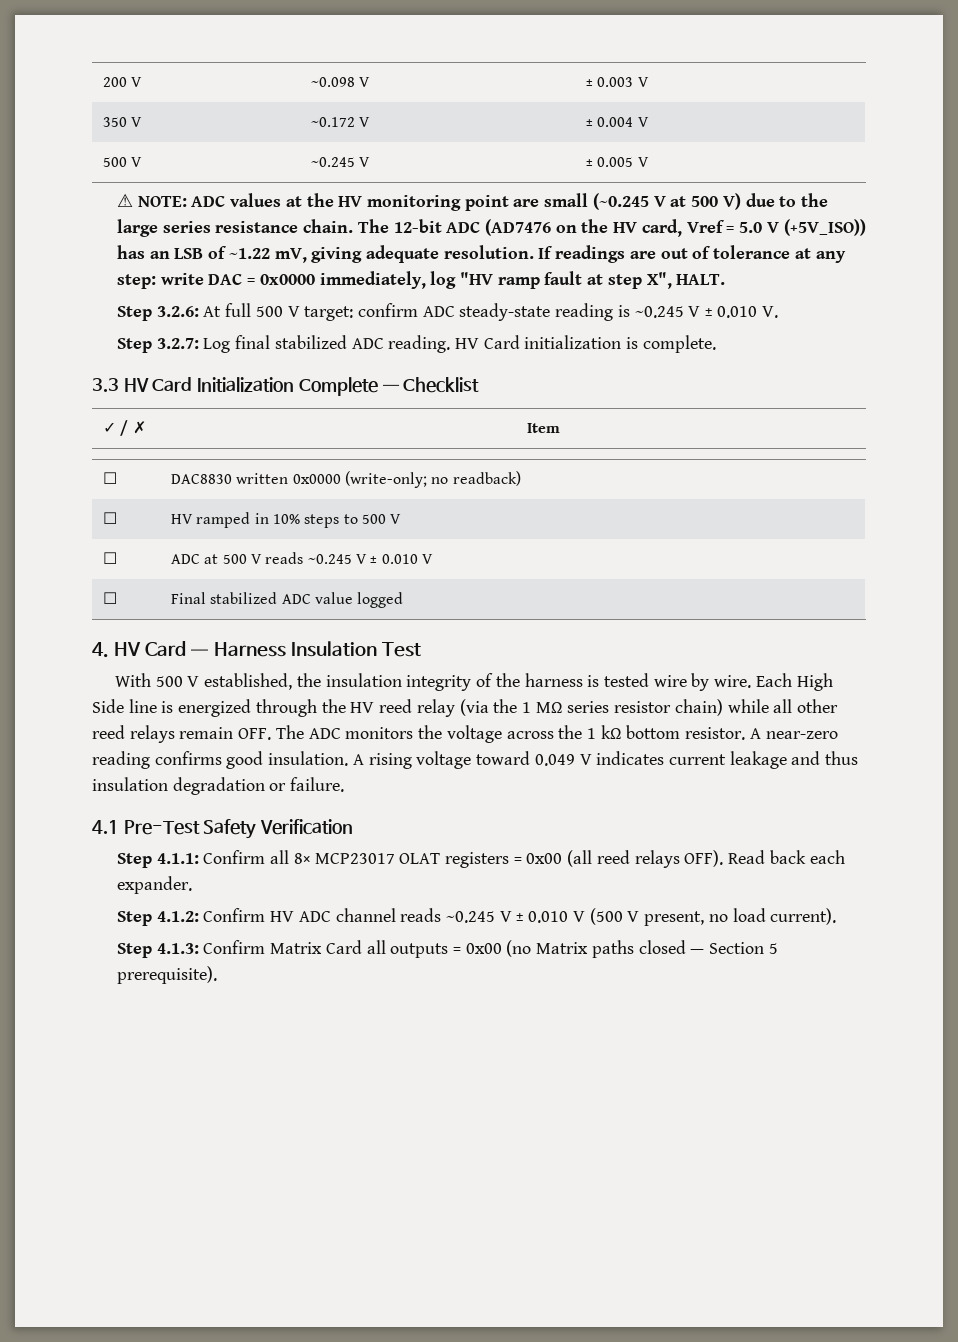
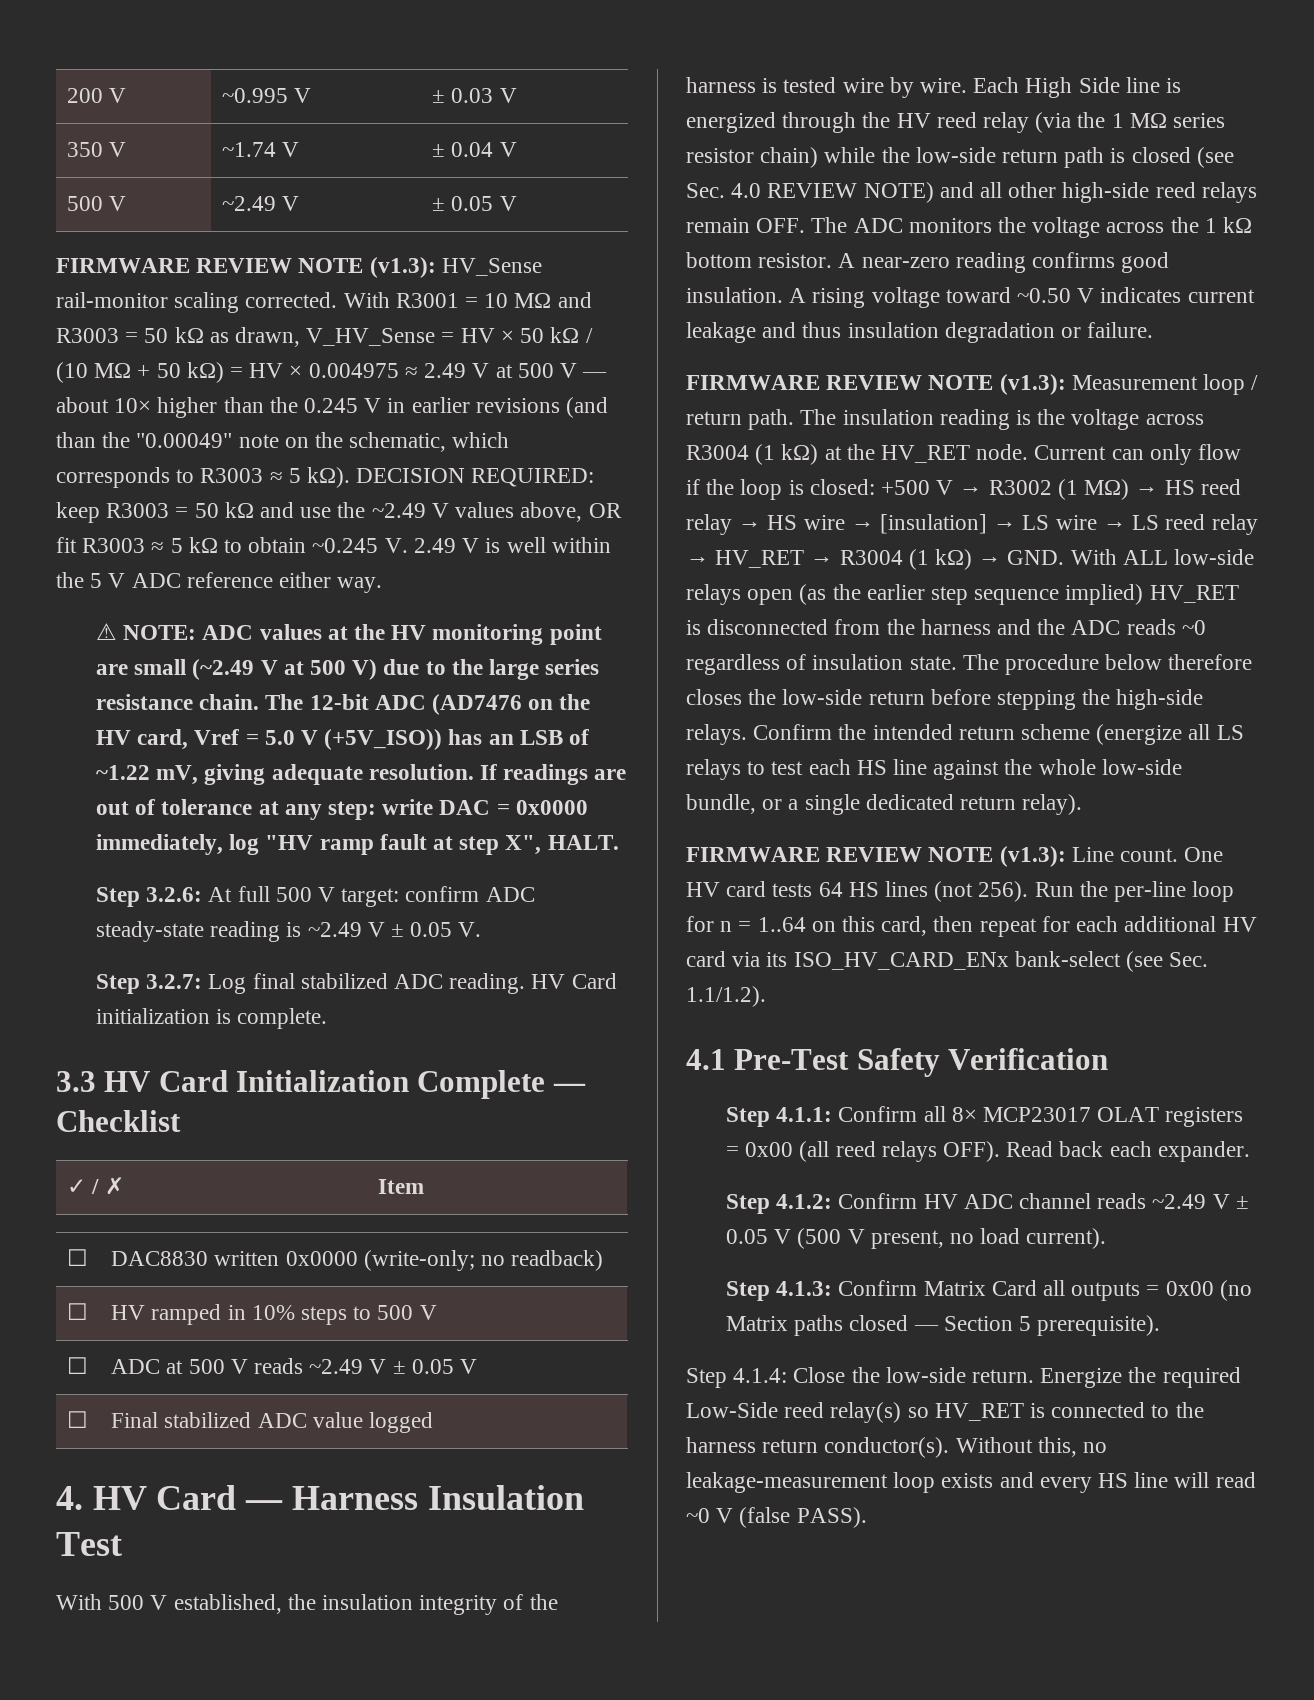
- 200 V | ~0.098 V | ± 0.003 V
+ 200 V | ~0.995 V | ± 0.03 V
- 350 V | ~0.172 V | ± 0.004 V
+ 350 V | ~1.74 V | ± 0.04 V
- 500 V | ~0.245 V | ± 0.005 V
+ 500 V | ~2.49 V | ± 0.05 V
+ FIRMWARE REVIEW NOTE (v1.3): HV_Sense rail-monitor scaling corrected. With R3001 = 10 MΩ and R3003 = 50 kΩ as drawn, V_HV_Sense = HV × 50 kΩ / (10 MΩ + 50 kΩ) = HV × 0.004975 ≈ 2.49 V at 500 V — about 10× higher than the 0.245 V in earlier revisions (and than the "0.00049" note on the schematic, which corresponds to R3003 ≈ 5 kΩ). DECISION REQUIRED: keep R3003 = 50 kΩ and use the ~2.49 V values above, OR fit R3003 ≈ 5 kΩ to obtain ~0.245 V. 2.49 V is well within the 5 V ADC reference either way.
- ⚠ NOTE: ADC values at the HV monitoring point are small (~0.245 V at 500 V) due to the large series resistance chain.
+ ⚠ NOTE: ADC values at the HV monitoring point are small (~2.49 V at 500 V) due to the large series resistance chain.
- Step 3.2.6: At full 500 V target: confirm ADC steady-state reading is ~0.245 V ± 0.010 V.
+ Step 3.2.6: At full 500 V target: confirm ADC steady-state reading is ~2.49 V ± 0.05 V.
- ☐ | ADC at 500 V reads ~0.245 V ± 0.010 V
+ ☐ | ADC at 500 V reads ~2.49 V ± 0.05 V
- Each High Side line is energized through the HV reed relay (via the 1 MΩ series resistor chain) while all other reed relays remain OFF. The ADC monitors the voltage across the 1 kΩ bottom resistor.
+ Each High Side line is energized through the HV reed relay (via the 1 MΩ series resistor chain) while the low-side return path is closed (see Sec. 4.0 REVIEW NOTE) and all other high-side reed relays remain OFF. The ADC monitors the voltage across the 1 kΩ bottom resistor.
- A rising voltage toward 0.049 V indicates current leakage and thus insulation degradation or failure.
+ A rising voltage toward ~0.50 V indicates current leakage and thus insulation degradation or failure.
+ FIRMWARE REVIEW NOTE (v1.3): Measurement loop / return path. The insulation reading is the voltage across R3004 (1 kΩ) at the HV_RET node. Current can only flow if the loop is closed: +500 V → R3002 (1 MΩ) → HS reed relay → HS wire → [insulation] → LS wire → LS reed relay → HV_RET → R3004 (1 kΩ) → GND. With ALL low-side relays open (as the earlier step sequence implied) HV_RET is disconnected from the harness and the ADC reads ~0 regardless of insulation state. The procedure below therefore closes the low-side return before stepping the high-side relays. Confirm the intended return scheme (energize all LS relays to test each HS line against the whole low-side bundle, or a single dedicated return relay).
+ FIRMWARE REVIEW NOTE (v1.3): Line count. One HV card tests 64 HS lines (not 256). Run the per-line loop for n = 1..64 on this card, then repeat for each additional HV card via its ISO_HV_CARD_ENx bank-select (see Sec. 1.1/1.2).
- Step 4.1.2: Confirm HV ADC channel reads ~0.245 V ± 0.010 V (500 V present, no load current).
+ Step 4.1.2: Confirm HV ADC channel reads ~2.49 V ± 0.05 V (500 V present, no load current).
+ Step 4.1.4: Close the low-side return. Energize the required Low-Side reed relay(s) so HV_RET is connected to the harness return conductor(s). Without this, no leakage-measurement loop exists and every HS line will read ~0 V (false PASS).

